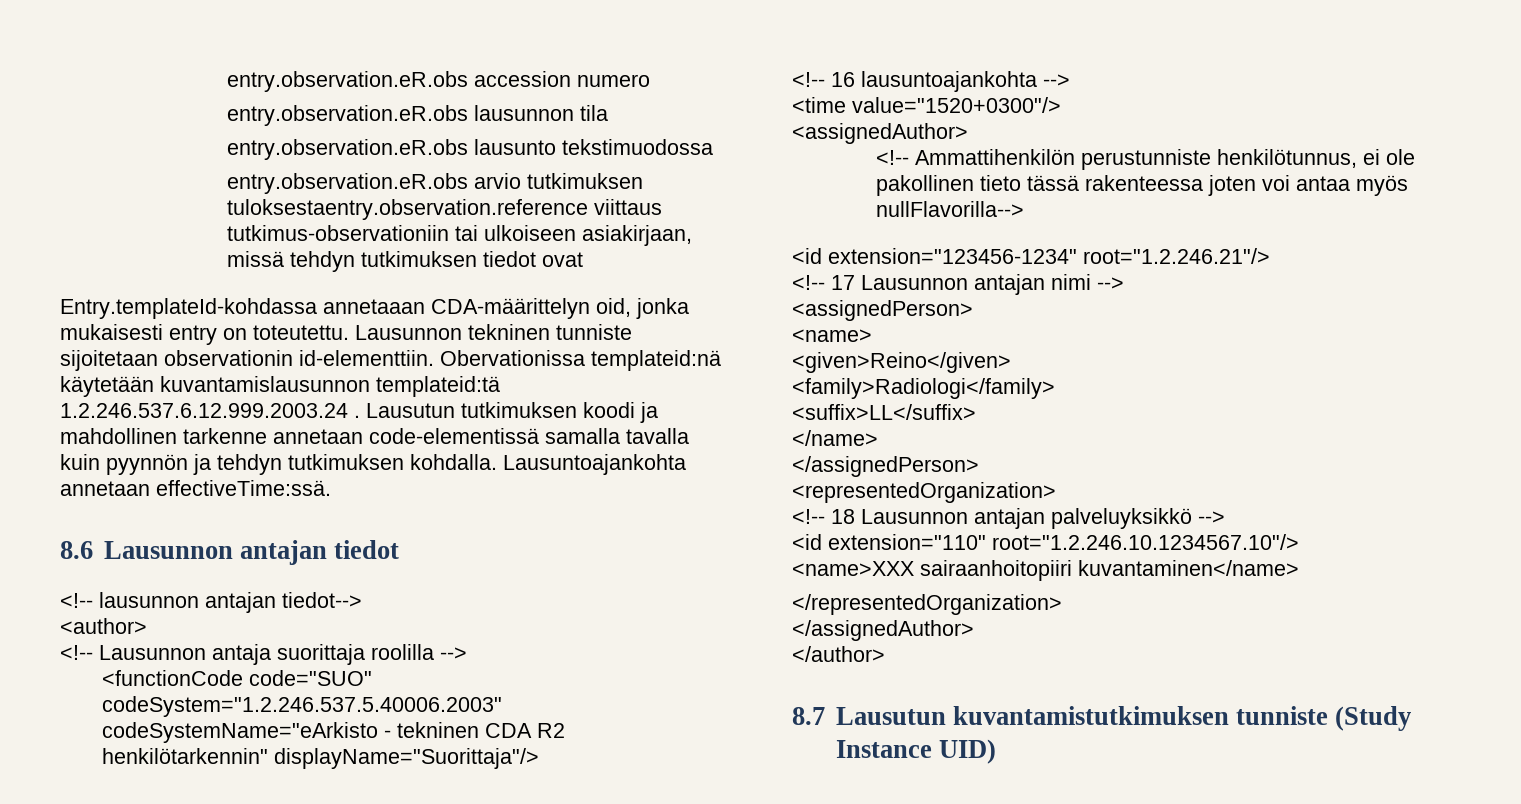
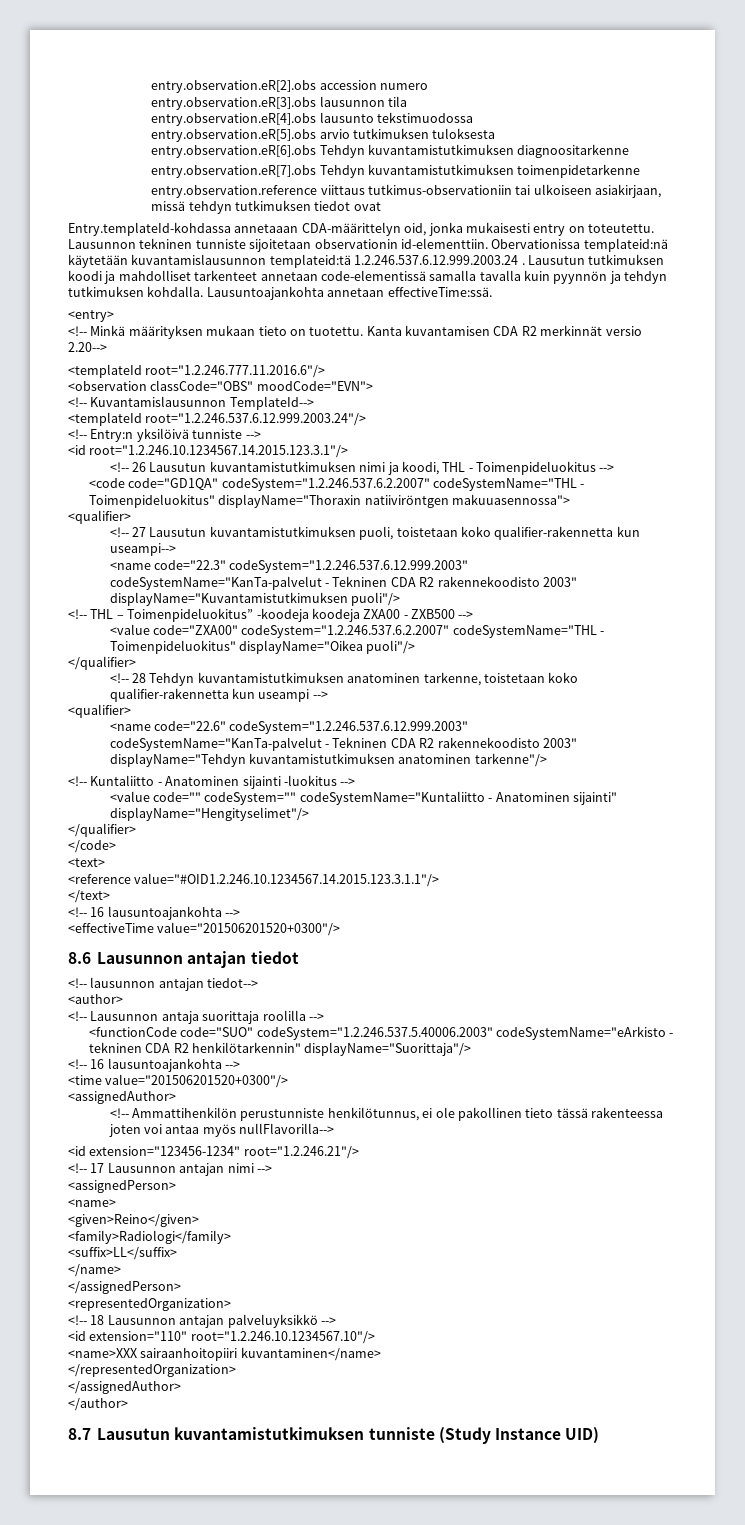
- entry.observation.eR.obs accession numero
+ entry.observation.eR[2].obs accession numero
- entry.observation.eR.obs lausunnon tila
+ entry.observation.eR[3].obs lausunnon tila
- entry.observation.eR.obs lausunto tekstimuodossa
+ entry.observation.eR[4].obs lausunto tekstimuodossa
- entry.observation.eR.obs arvio tutkimuksen tuloksestaentry.observation.reference viittaus tutkimus-observationiin tai ulkoiseen asiakirjaan, missä tehdyn tutkimuksen tiedot ovat
+ entry.observation.eR[5].obs arvio tutkimuksen tuloksesta
+ entry.observation.eR[6].obs Tehdyn kuvantamistutkimuksen diagnoositarkenne
+ entry.observation.eR[7].obs Tehdyn kuvantamistutkimuksen toimenpidetarkenne
+ entry.observation.reference viittaus tutkimus-observationiin tai ulkoiseen asiakirjaan, missä tehdyn tutkimuksen tiedot ovat
- Lausutun tutkimuksen koodi ja mahdollinen tarkenne annetaan code-elementissä samalla tavalla kuin pyynnön ja tehdyn tutkimuksen kohdalla.
+ Lausutun tutkimuksen koodi ja mahdolliset tarkenteet annetaan code-elementissä samalla tavalla kuin pyynnön ja tehdyn tutkimuksen kohdalla.
+ <entry>
+ <!-- Minkä määrityksen mukaan tieto on tuotettu. Kanta kuvantamisen CDA R2 merkinnät versio 2.20-->
+ <templateId root="1.2.246.777.11.2016.6"/>
+ <observation classCode="OBS" moodCode="EVN">
+ <!-- Kuvantamislausunnon TemplateId-->
+ <templateId root="1.2.246.537.6.12.999.2003.24"/>
+ <!-- Entry:n yksilöivä tunniste -->
+ <id root="1.2.246.10.1234567.14.2015.123.3.1"/>
+ <!-- 26 Lausutun kuvantamistutkimuksen nimi ja koodi, THL - Toimenpideluokitus -->
+ <code code="GD1QA" codeSystem="1.2.246.537.6.2.2007" codeSystemName="THL - Toimenpideluokitus" displayName="Thoraxin natiiviröntgen makuuasennossa">
+ <qualifier>
+ <!-- 27 Lausutun kuvantamistutkimuksen puoli, toistetaan koko qualifier-rakennetta kun useampi-->
+ <name code="22.3" codeSystem="1.2.246.537.6.12.999.2003" codeSystemName="KanTa-palvelut - Tekninen CDA R2 rakennekoodisto 2003" displayName="Kuvantamistutkimuksen puoli"/>
+ <!-- THL – Toimenpideluokitus” -koodeja koodeja ZXA00 - ZXB500 -->
+ <value code="ZXA00" codeSystem="1.2.246.537.6.2.2007" codeSystemName="THL - Toimenpideluokitus" displayName="Oikea puoli"/>
+ </qualifier>
+ <!-- 28 Tehdyn kuvantamistutkimuksen anatominen tarkenne, toistetaan koko qualifier-rakennetta kun useampi -->
+ <qualifier>
+ <name code="22.6" codeSystem="1.2.246.537.6.12.999.2003" codeSystemName="KanTa-palvelut - Tekninen CDA R2 rakennekoodisto 2003" displayName="Tehdyn kuvantamistutkimuksen anatominen tarkenne"/>
+ <!-- Kuntaliitto - Anatominen sijainti -luokitus -->
+ <value code="" codeSystem="" codeSystemName="Kuntaliitto - Anatominen sijainti" displayName="Hengityselimet"/>
+ </qualifier>
+ </code>
+ <text>
+ <reference value="#OID1.2.246.10.1234567.14.2015.123.3.1.1"/>
+ </text>
+ <!-- 16 lausuntoajankohta -->
+ <effectiveTime value="201506201520+0300"/>
- <time value="1520+0300"/>
+ <time value="201506201520+0300"/>

